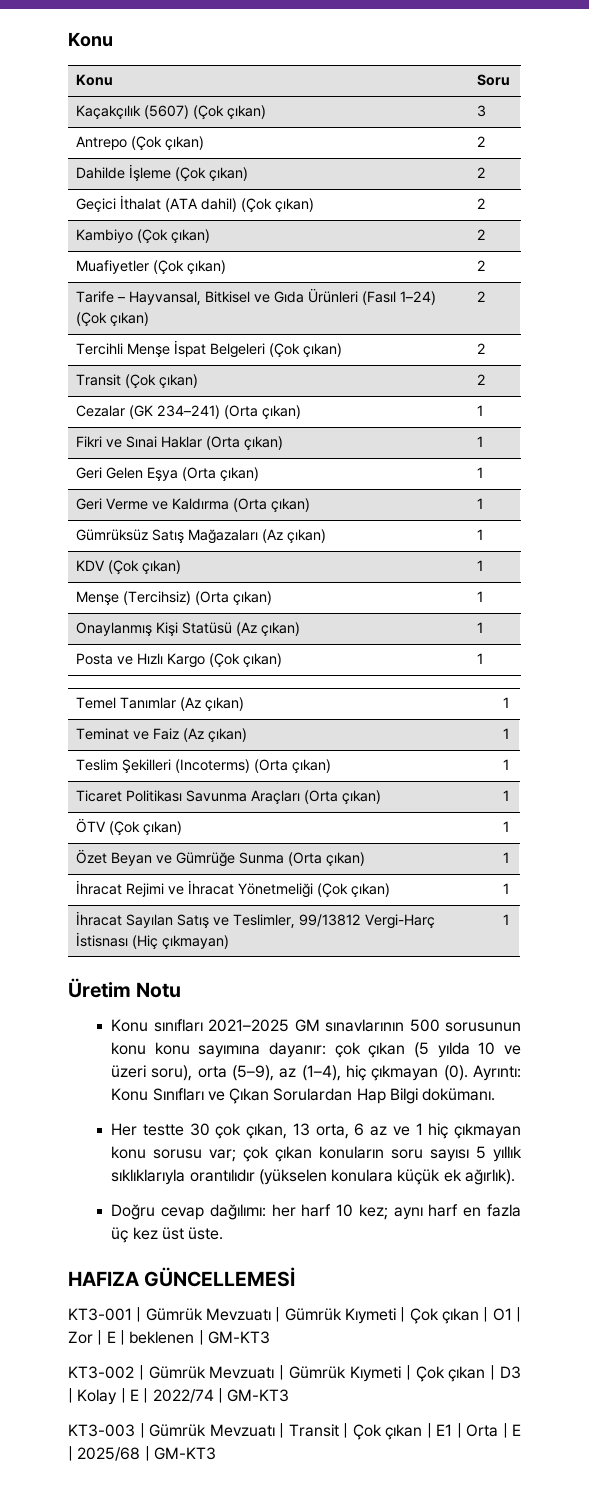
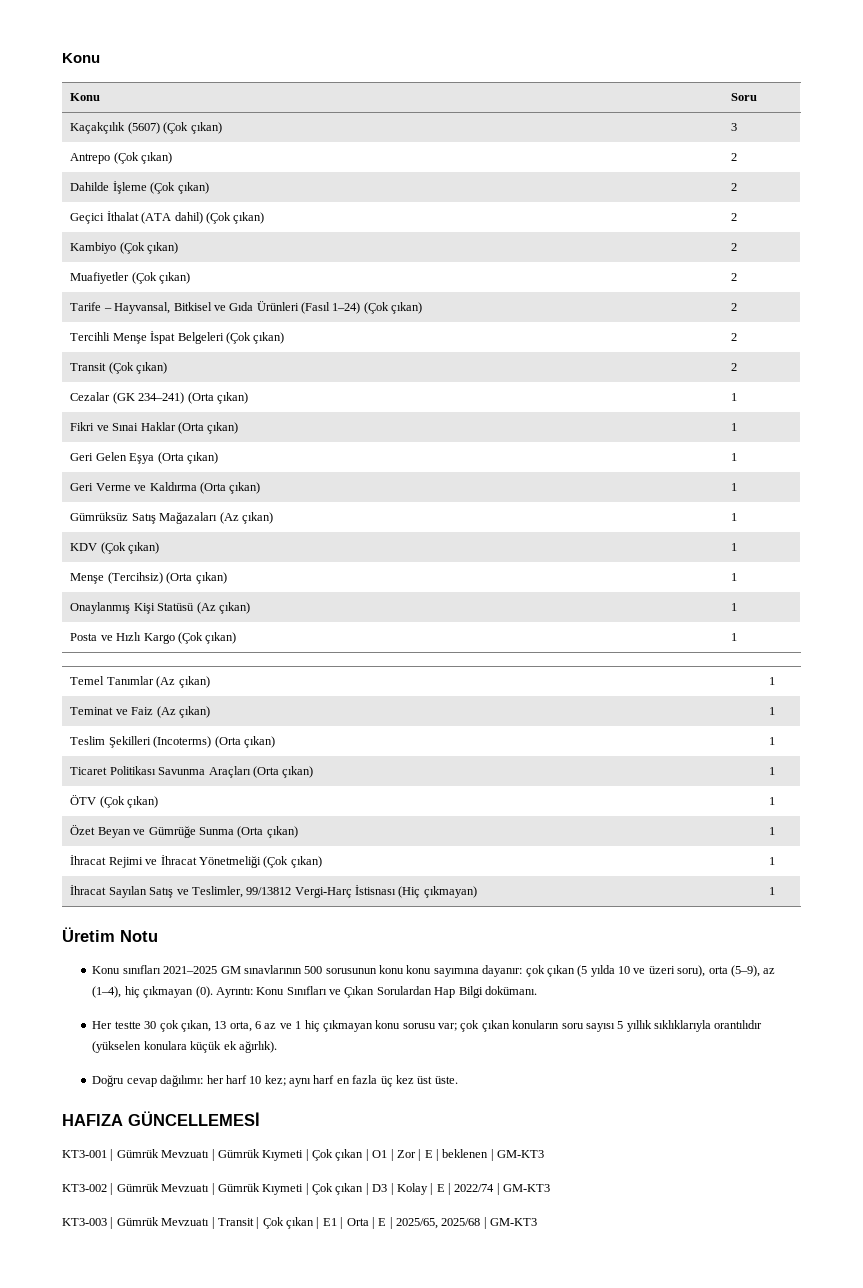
- KT3-003 | Gümrük Mevzuatı | Transit | Çok çıkan | E1 | Orta | E | 2025/68 | GM-KT3
+ KT3-003 | Gümrük Mevzuatı | Transit | Çok çıkan | E1 | Orta | E | 2025/65, 2025/68 | GM-KT3

